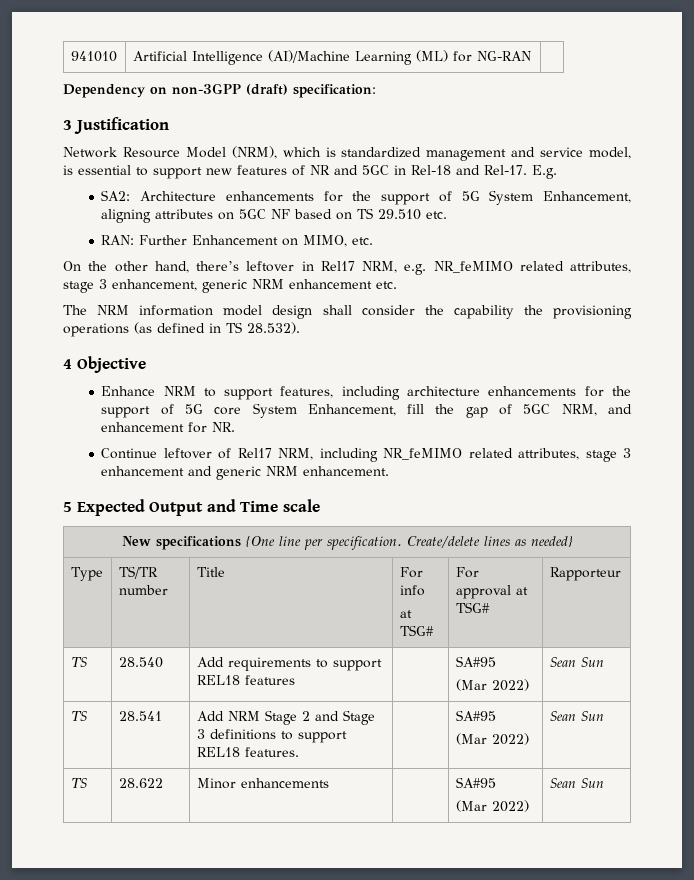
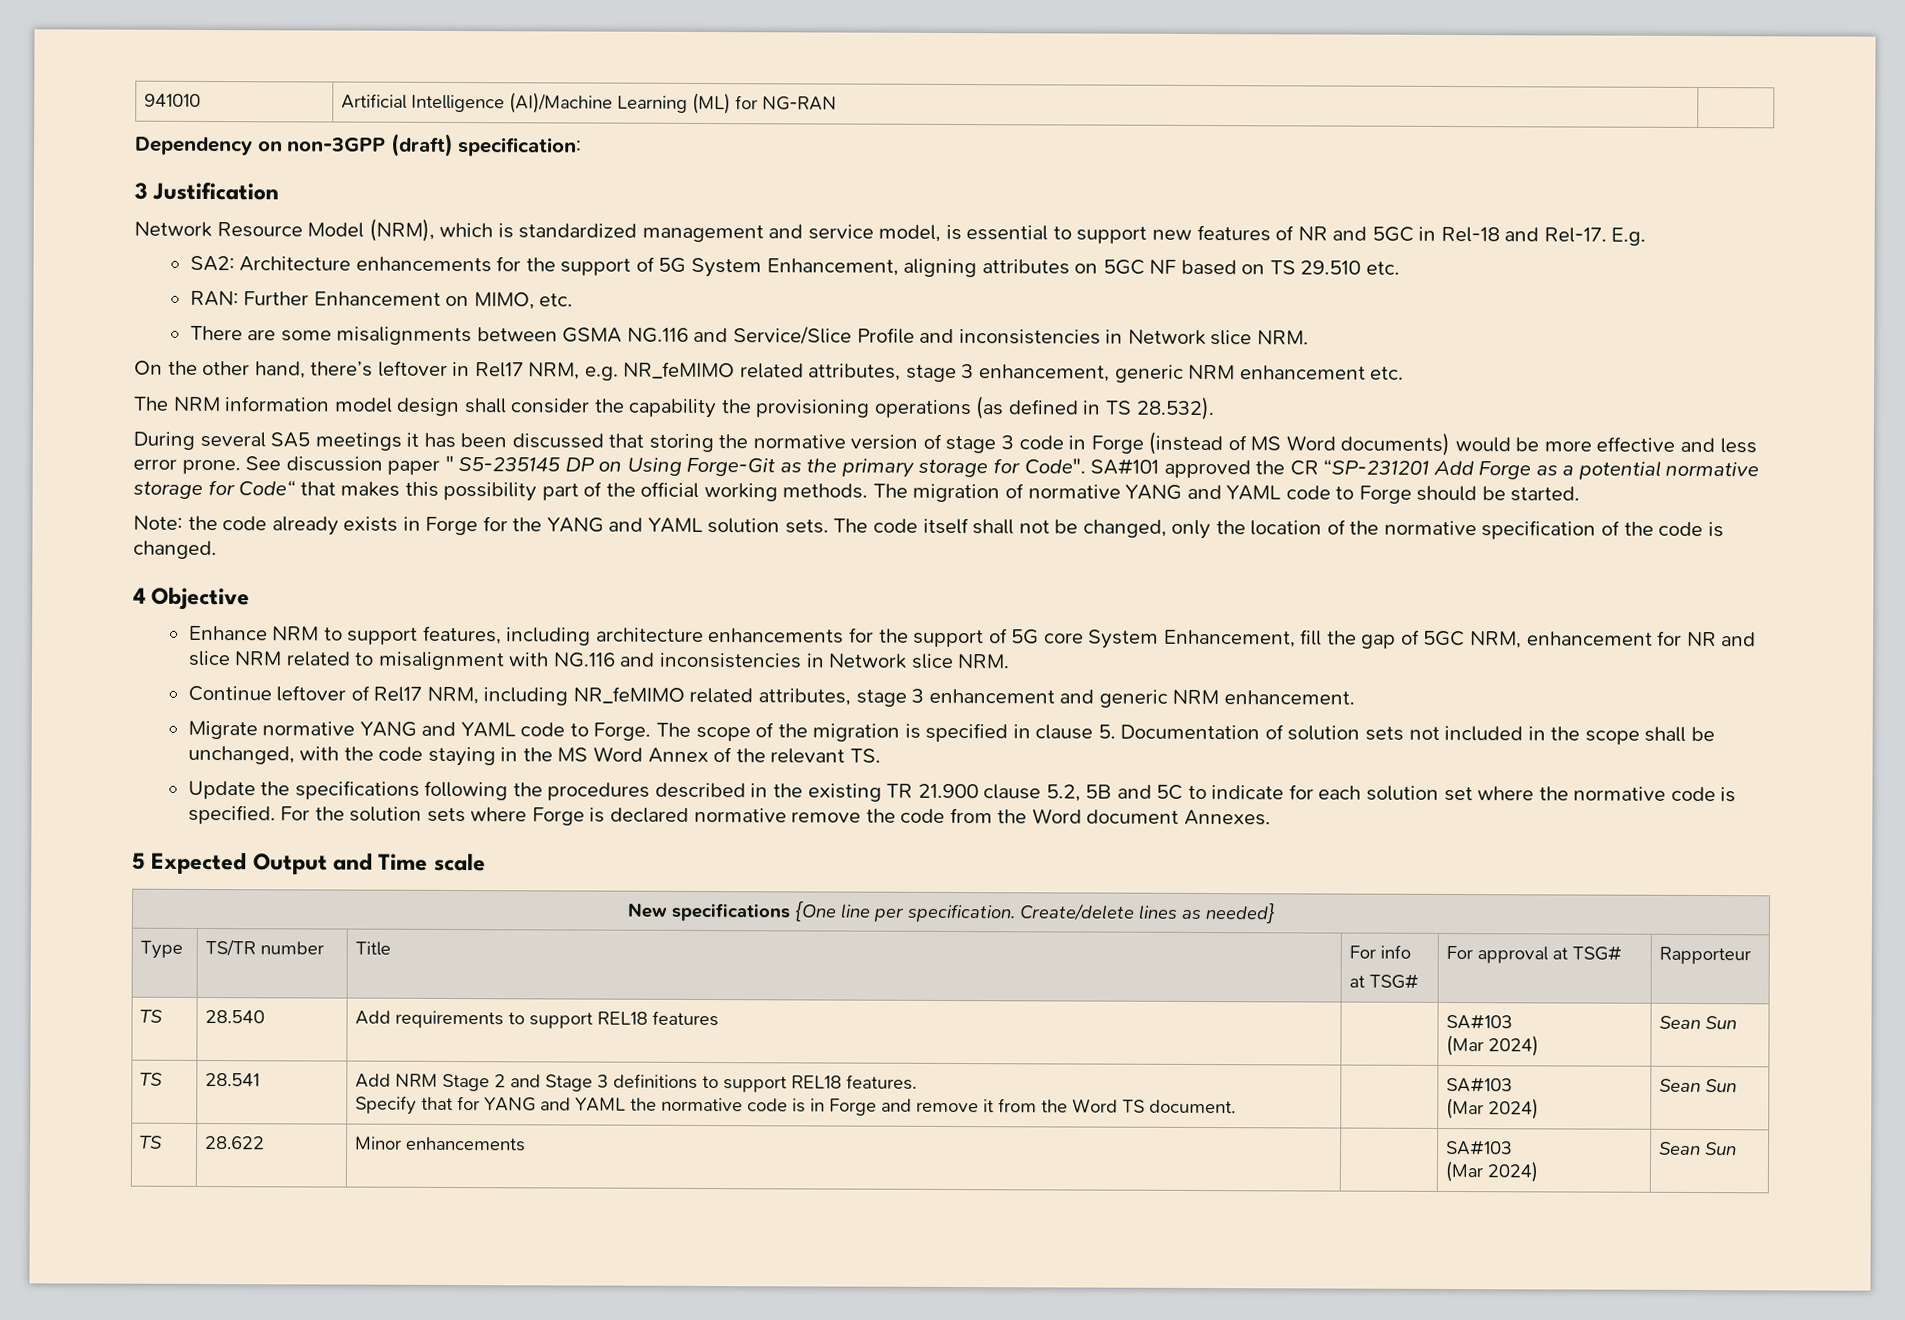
+ There are some misalignments between GSMA NG.116 and Service/Slice Profile and inconsistencies in Network slice NRM.
+ During several SA5 meetings it has been discussed that storing the normative version of stage 3 code in Forge (instead of MS Word documents) would be more effective and less error prone. See discussion paper " S5-235145 DP on Using Forge-Git as the primary storage for Code". SA#101 approved the CR “SP-231201 Add Forge as a potential normative storage for Code“ that makes this possibility part of the official working methods. The migration of normative YANG and YAML code to Forge should be started.
+ Note: the code already exists in Forge for the YANG and YAML solution sets. The code itself shall not be changed, only the location of the normative specification of the code is changed.
- Enhance NRM to support features, including architecture enhancements for the support of 5G core System Enhancement, fill the gap of 5GC NRM, and enhancement for NR.
+ Enhance NRM to support features, including architecture enhancements for the support of 5G core System Enhancement, fill the gap of 5GC NRM, enhancement for NR and slice NRM related to misalignment with NG.116 and inconsistencies in Network slice NRM.
+ Migrate normative YANG and YAML code to Forge. The scope of the migration is specified in clause 5. Documentation of solution sets not included in the scope shall be unchanged, with the code staying in the MS Word Annex of the relevant TS.
+ Update the specifications following the procedures described in the existing TR 21.900 clause 5.2, 5B and 5C to indicate for each solution set where the normative code is specified. For the solution sets where Forge is declared normative remove the code from the Word document Annexes.
- TS | 28.540 | Add requirements to support REL18 features | | SA#95
- (Mar 2022) | Sean Sun
+ TS | 28.540 | Add requirements to support REL18 features | | SA#103
+ (Mar 2024) | Sean Sun
- TS | 28.541 | Add NRM Stage 2 and Stage 3 definitions to support REL18 features. | | SA#95
- (Mar 2022) | Sean Sun
+ TS | 28.541 | Add NRM Stage 2 and Stage 3 definitions to support REL18 features.
+ Specify that for YANG and YAML the normative code is in Forge and remove it from the Word TS document. | | SA#103
+ (Mar 2024) | Sean Sun
- TS | 28.622 | Minor enhancements | | SA#95
- (Mar 2022) | Sean Sun
+ TS | 28.622 | Minor enhancements | | SA#103
+ (Mar 2024) | Sean Sun

